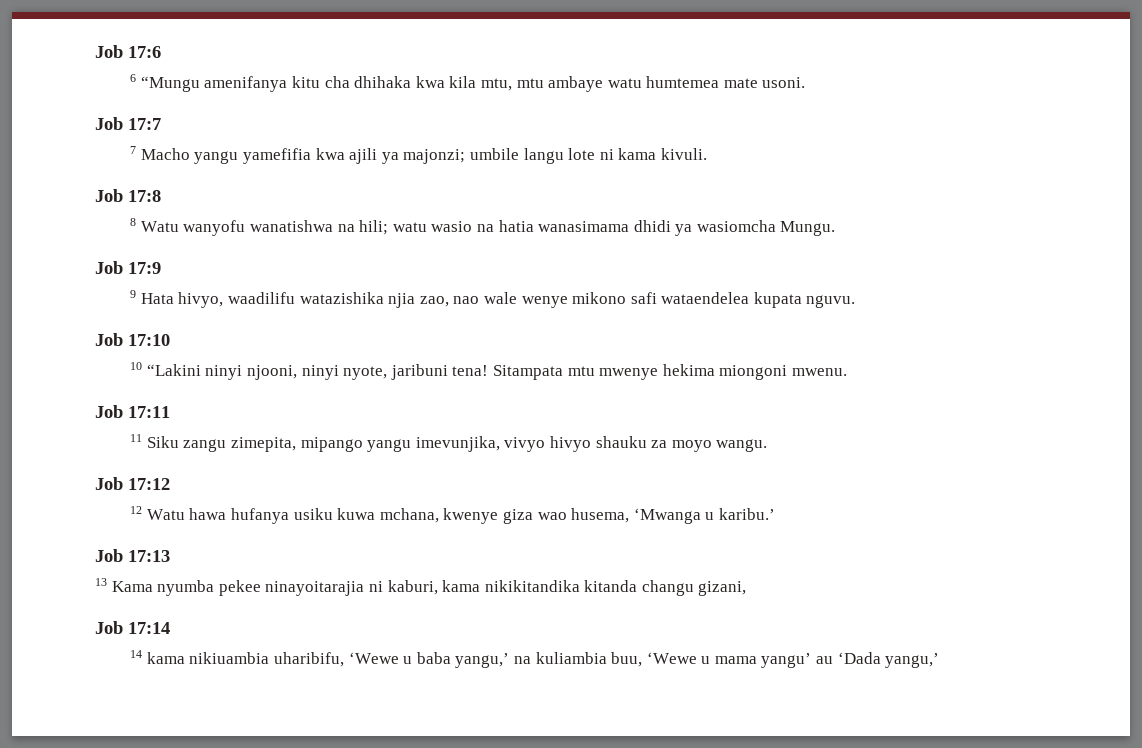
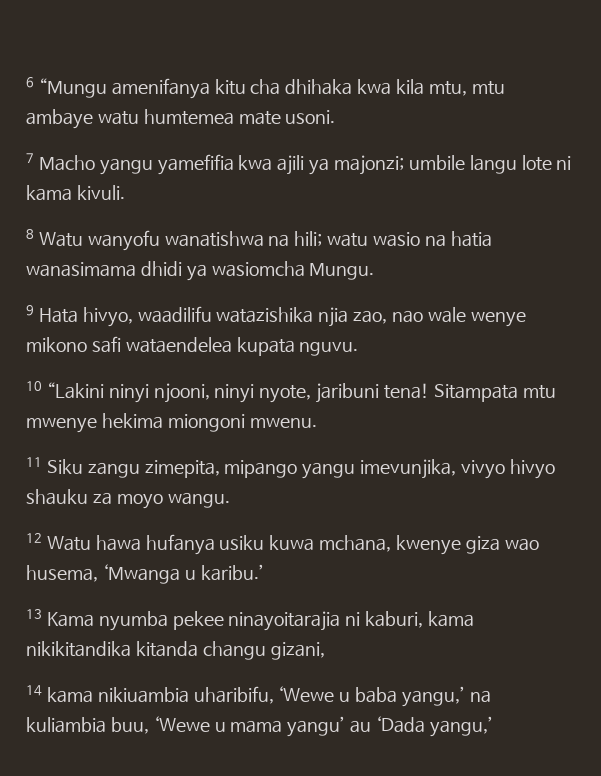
- Job 17:6
- Job 17:7
- Job 17:8
- Job 17:9
- Job 17:10
- Job 17:11
- Job 17:12
- Job 17:13
- Job 17:14

